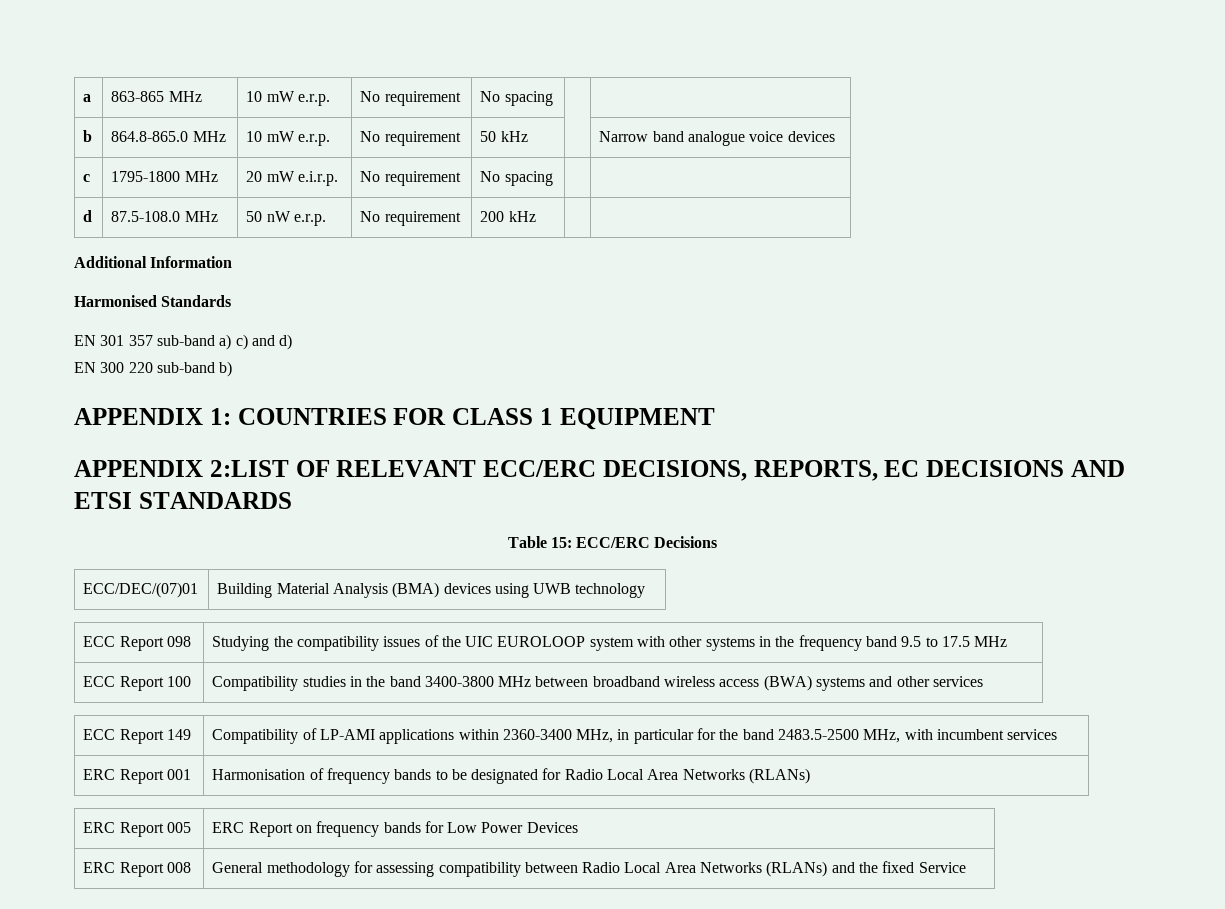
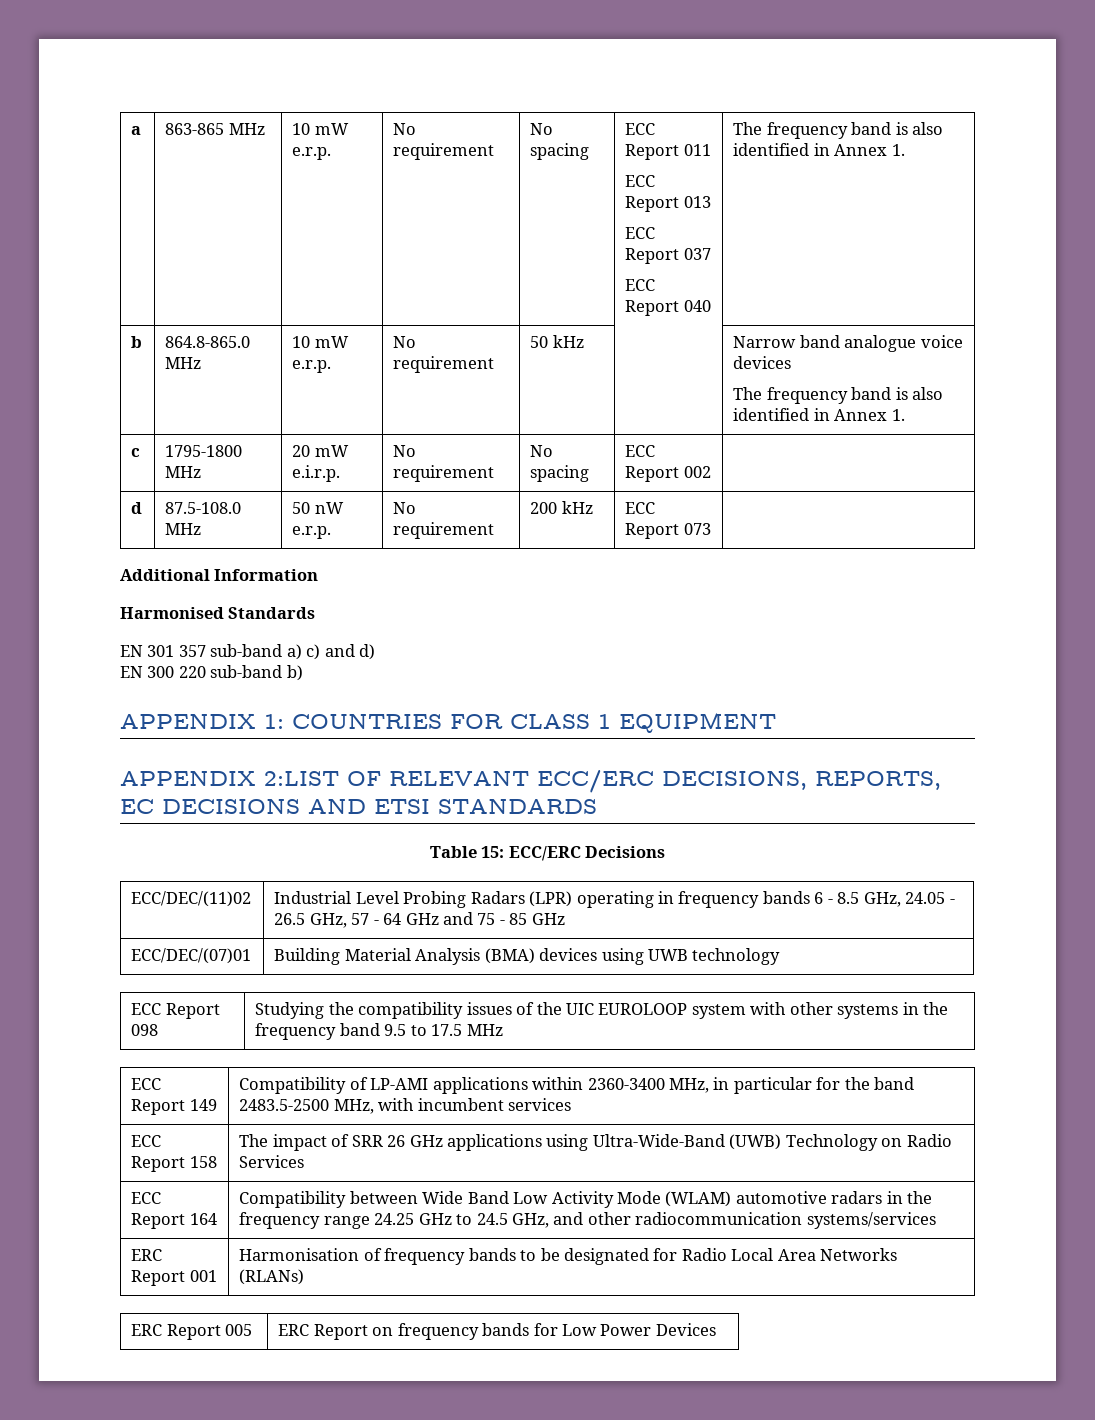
- a | 863-865 MHz | 10 mW e.r.p. | No requirement | No spacing | |
+ a | 863-865 MHz | 10 mW e.r.p. | No requirement | No spacing | ECC Report 011
+ ECC Report 013
+ ECC Report 037
+ ECC Report 040 | The frequency band is also identified in Annex 1.
  b | 864.8-865.0 MHz | 10 mW e.r.p. | No requirement | 50 kHz | | Narrow band analogue voice devices
+ The frequency band is also identified in Annex 1.
- c | 1795-1800 MHz | 20 mW e.i.r.p. | No requirement | No spacing | |
+ c | 1795-1800 MHz | 20 mW e.i.r.p. | No requirement | No spacing | ECC Report 002 |
- d | 87.5-108.0 MHz | 50 nW e.r.p. | No requirement | 200 kHz | |
+ d | 87.5-108.0 MHz | 50 nW e.r.p. | No requirement | 200 kHz | ECC Report 073 |
+ ECC/DEC/(11)02 | Industrial Level Probing Radars (LPR) operating in frequency bands 6 - 8.5 GHz, 24.05 - 26.5 GHz, 57 - 64 GHz and 75 - 85 GHz
- ECC Report 100 | Compatibility studies in the band 3400-3800 MHz between broadband wireless access (BWA) systems and other services
+ ECC Report 158 | The impact of SRR 26 GHz applications using Ultra-Wide-Band (UWB) Technology on Radio Services
+ ECC Report 164 | Compatibility between Wide Band Low Activity Mode (WLAM) automotive radars in the frequency range 24.25 GHz to 24.5 GHz, and other radiocommunication systems/services
- ERC Report 008 | General methodology for assessing compatibility between Radio Local Area Networks (RLANs) and the fixed Service

